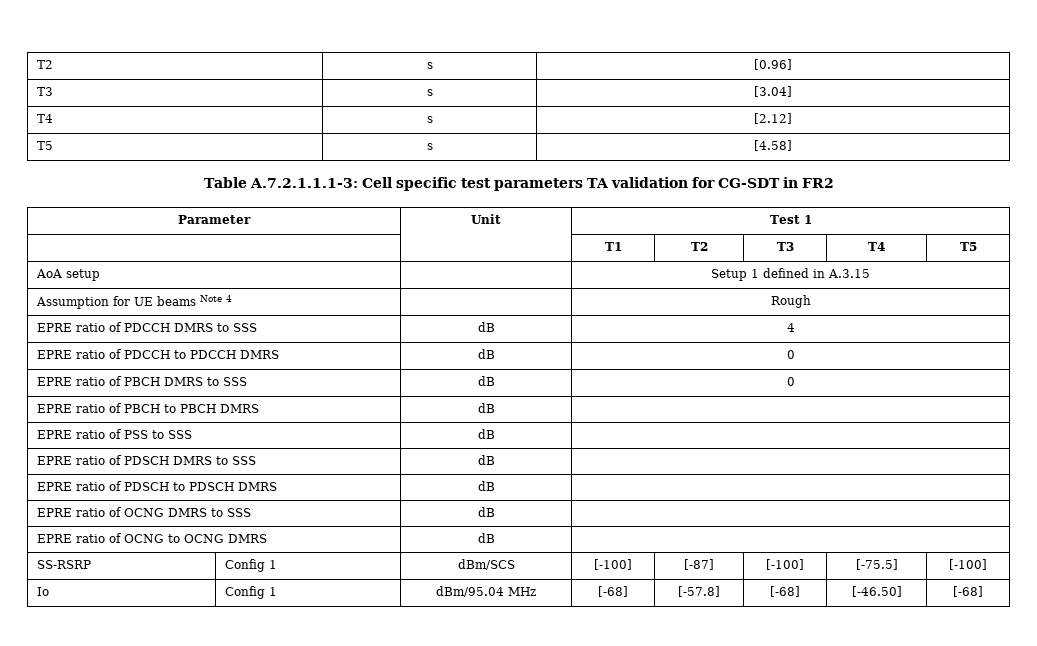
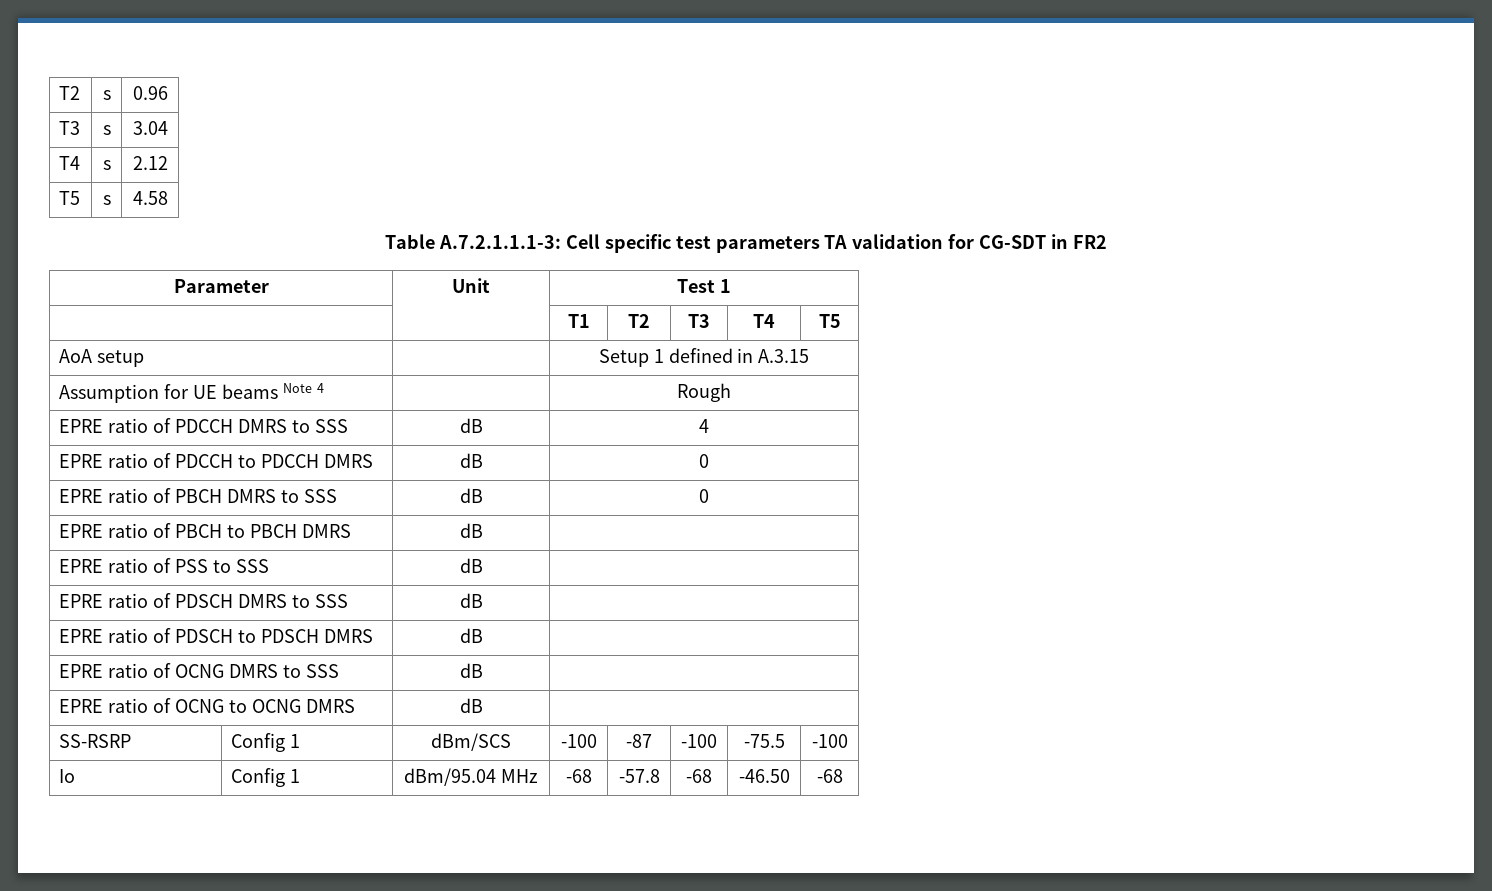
- T2 | s | [0.96]
+ T2 | s | 0.96
- T3 | s | [3.04]
+ T3 | s | 3.04
- T4 | s | [2.12]
+ T4 | s | 2.12
- T5 | s | [4.58]
+ T5 | s | 4.58
- SS-RSRP | Config 1 | dBm/SCS | [-100] | [-87] | [-100] | [-75.5] | [-100]
+ SS-RSRP | Config 1 | dBm/SCS | -100 | -87 | -100 | -75.5 | -100
- Io | Config 1 | dBm/95.04 MHz | [-68] | [-57.8] | [-68] | [-46.50] | [-68]
+ Io | Config 1 | dBm/95.04 MHz | -68 | -57.8 | -68 | -46.50 | -68

